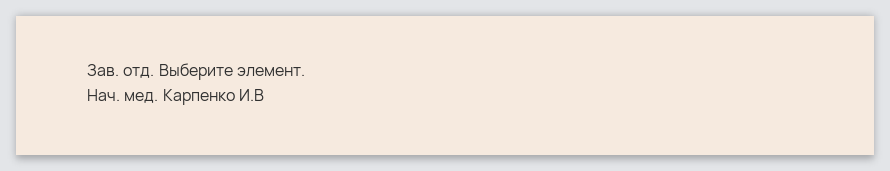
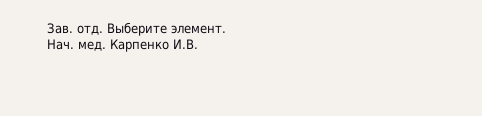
- Карпенко И.В
+ Карпенко И.В.

